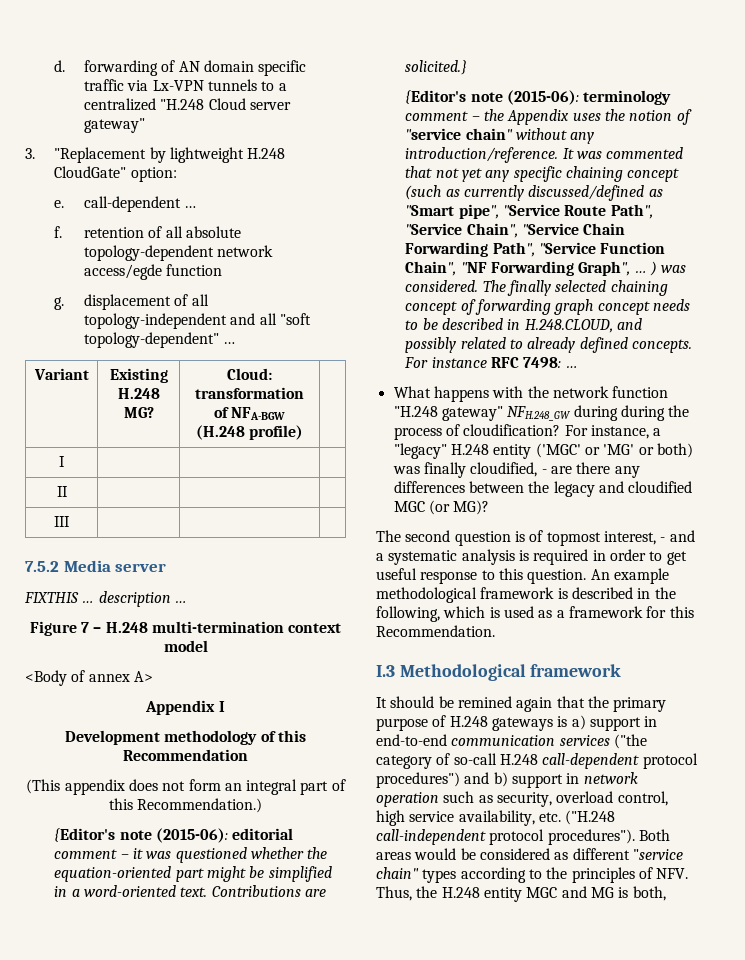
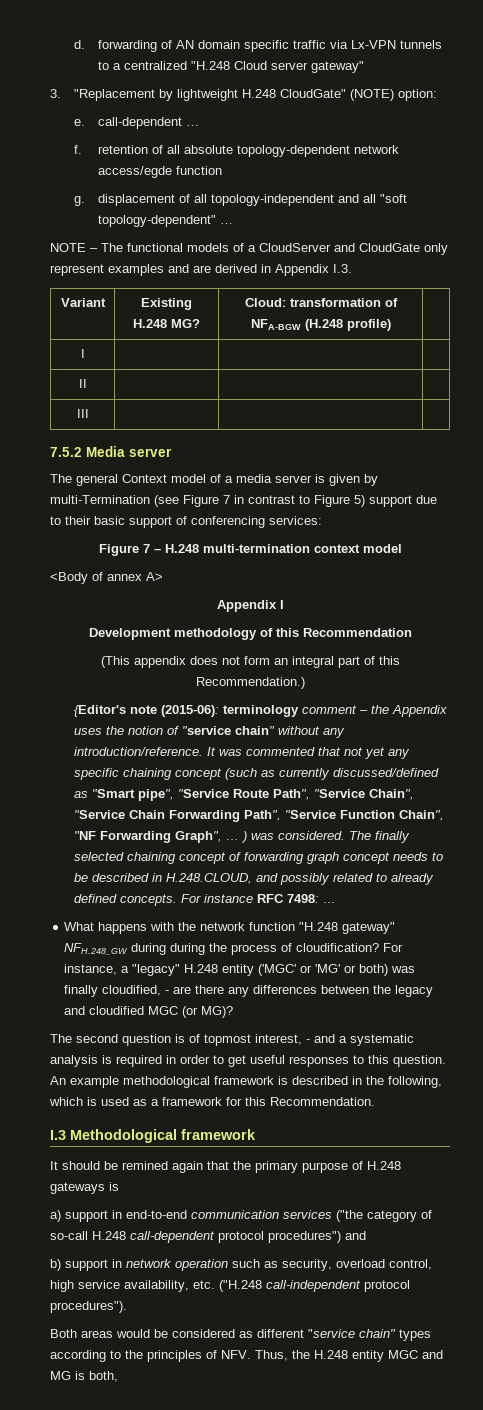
- 3. "Replacement by lightweight H.248 CloudGate" option:
+ 3. "Replacement by lightweight H.248 CloudGate" (NOTE) option:
+ NOTE – The functional models of a CloudServer and CloudGate only represent examples and are derived in Appendix I.3.
- FIXTHIS … description …
+ The general Context model of a media server is given by multi-Termination (see Figure 7 in contrast to Figure 5) support due to their basic support of conferencing services:
- {Editor's note (2015-06): editorial comment – it was questioned whether the equation-oriented part might be simplified in a word-oriented text. Contributions are solicited.}
- The second question is of topmost interest, - and a systematic analysis is required in order to get useful response to this question.
+ The second question is of topmost interest, - and a systematic analysis is required in order to get useful responses to this question.
- It should be remined again that the primary purpose of H.248 gateways is a) support in end-to-end communication services ("the category of so-call H.248 call-dependent protocol procedures") and b) support in network operation such as security, overload control, high service availability, etc. ("H.248 call-independent protocol procedures"). Both areas would be considered as different "service chain" types according to the principles of NFV. Thus, the H.248 entity MGC and MG is both,
+ It should be remined again that the primary purpose of H.248 gateways is
+ a) support in end-to-end communication services ("the category of so-call H.248 call-dependent protocol procedures") and
+ b) support in network operation such as security, overload control, high service availability, etc. ("H.248 call-independent protocol procedures").
+ Both areas would be considered as different "service chain" types according to the principles of NFV. Thus, the H.248 entity MGC and MG is both,

